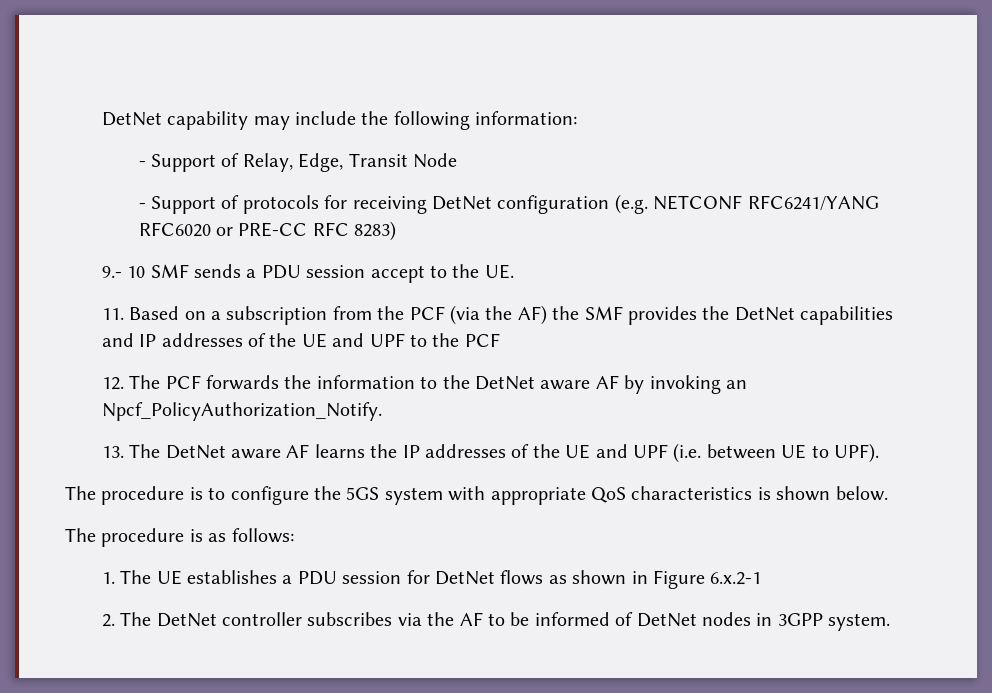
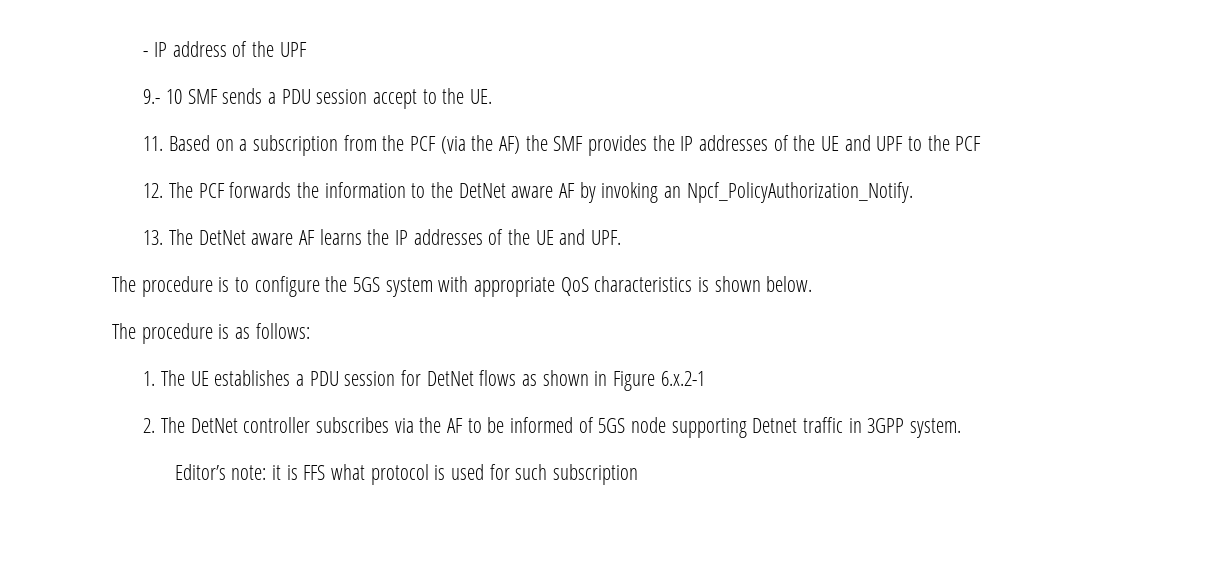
- DetNet capability may include the following information:
- - Support of Relay, Edge, Transit Node
- - Support of protocols for receiving DetNet configuration (e.g. NETCONF RFC6241/YANG RFC6020 or PRE-CC RFC 8283)
+ - IP address of the UPF
- 11. Based on a subscription from the PCF (via the AF) the SMF provides the DetNet capabilities and IP addresses of the UE and UPF to the PCF
+ 11. Based on a subscription from the PCF (via the AF) the SMF provides the IP addresses of the UE and UPF to the PCF
- 13. The DetNet aware AF learns the IP addresses of the UE and UPF (i.e. between UE to UPF).
+ 13. The DetNet aware AF learns the IP addresses of the UE and UPF.
- 2. The DetNet controller subscribes via the AF to be informed of DetNet nodes in 3GPP system.
+ 2. The DetNet controller subscribes via the AF to be informed of 5GS node supporting Detnet traffic in 3GPP system.
+ Editor’s note: it is FFS what protocol is used for such subscription

